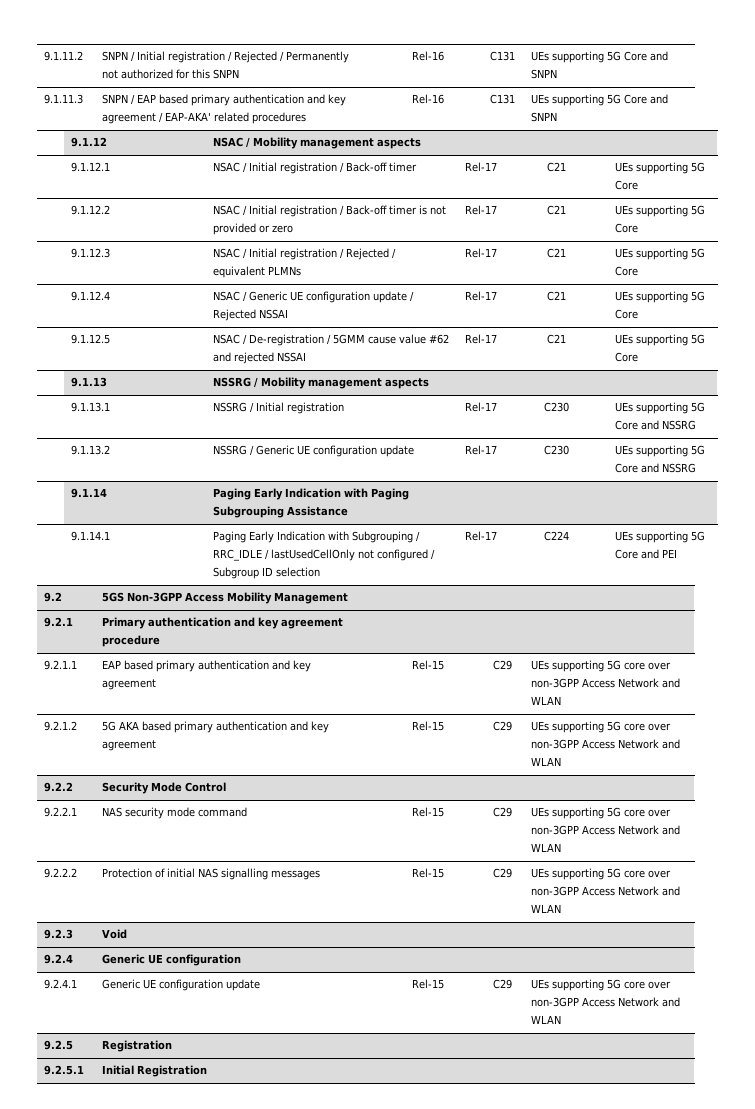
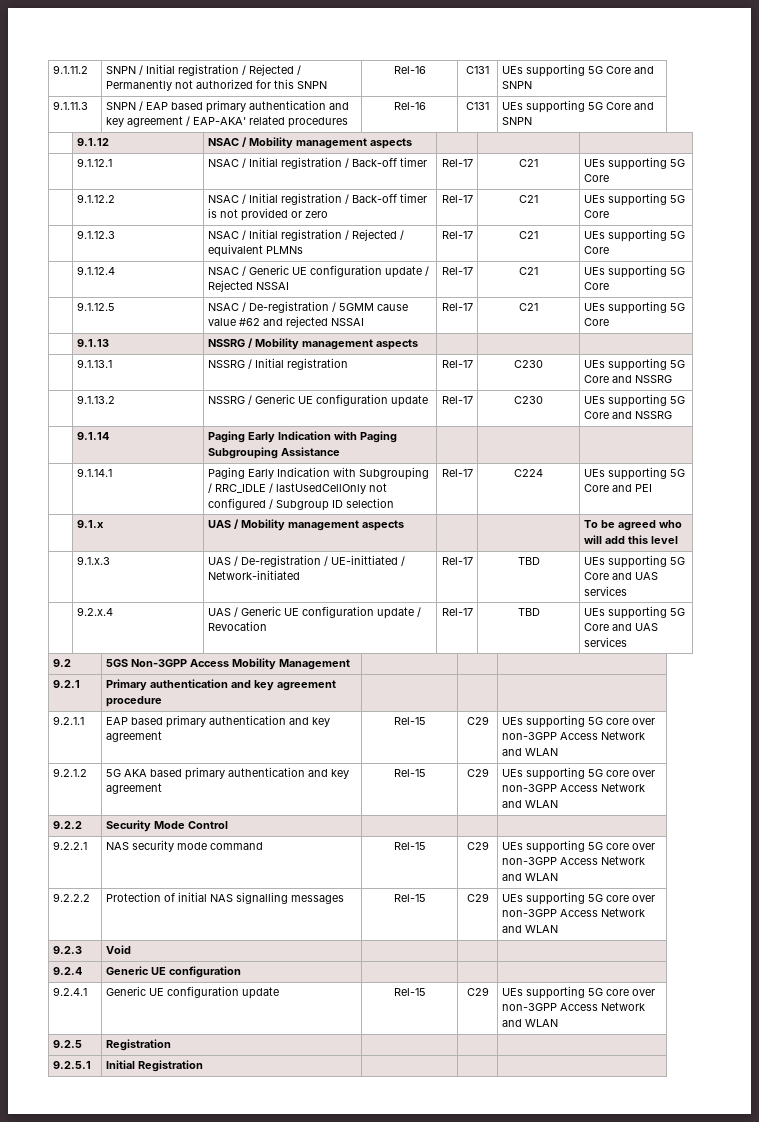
+ | 9.1.x | UAS / Mobility management aspects | | | To be agreed who will add this level
+ | 9.1.x.3 | UAS / De-registration / UE-inittiated / Network-initiated | Rel-17 | TBD | UEs supporting 5G Core and UAS services
+ | 9.2.x.4 | UAS / Generic UE configuration update / Revocation | Rel-17 | TBD | UEs supporting 5G Core and UAS services

